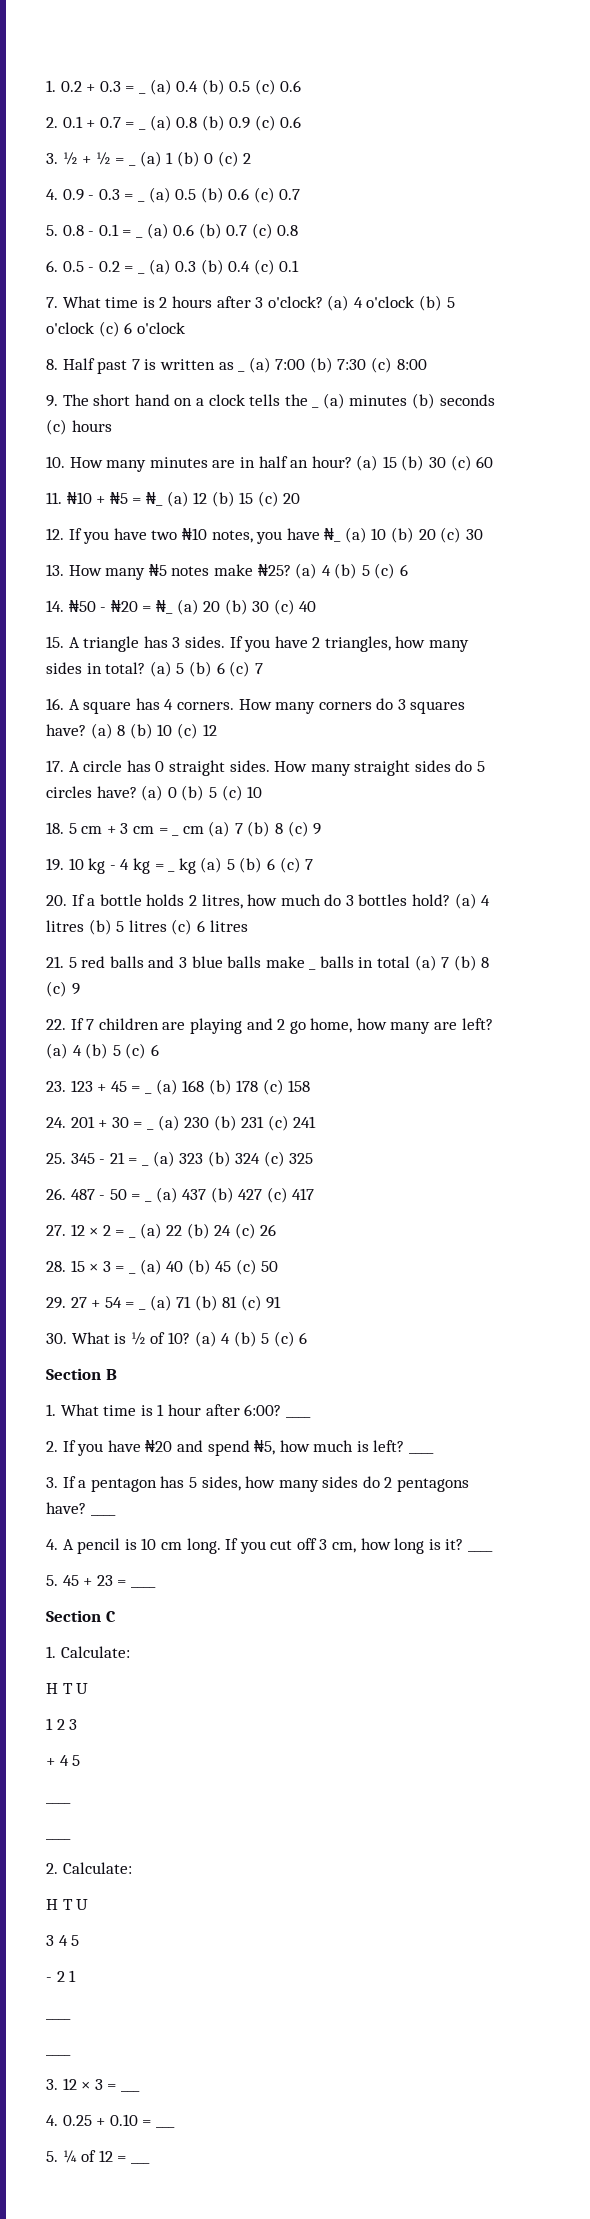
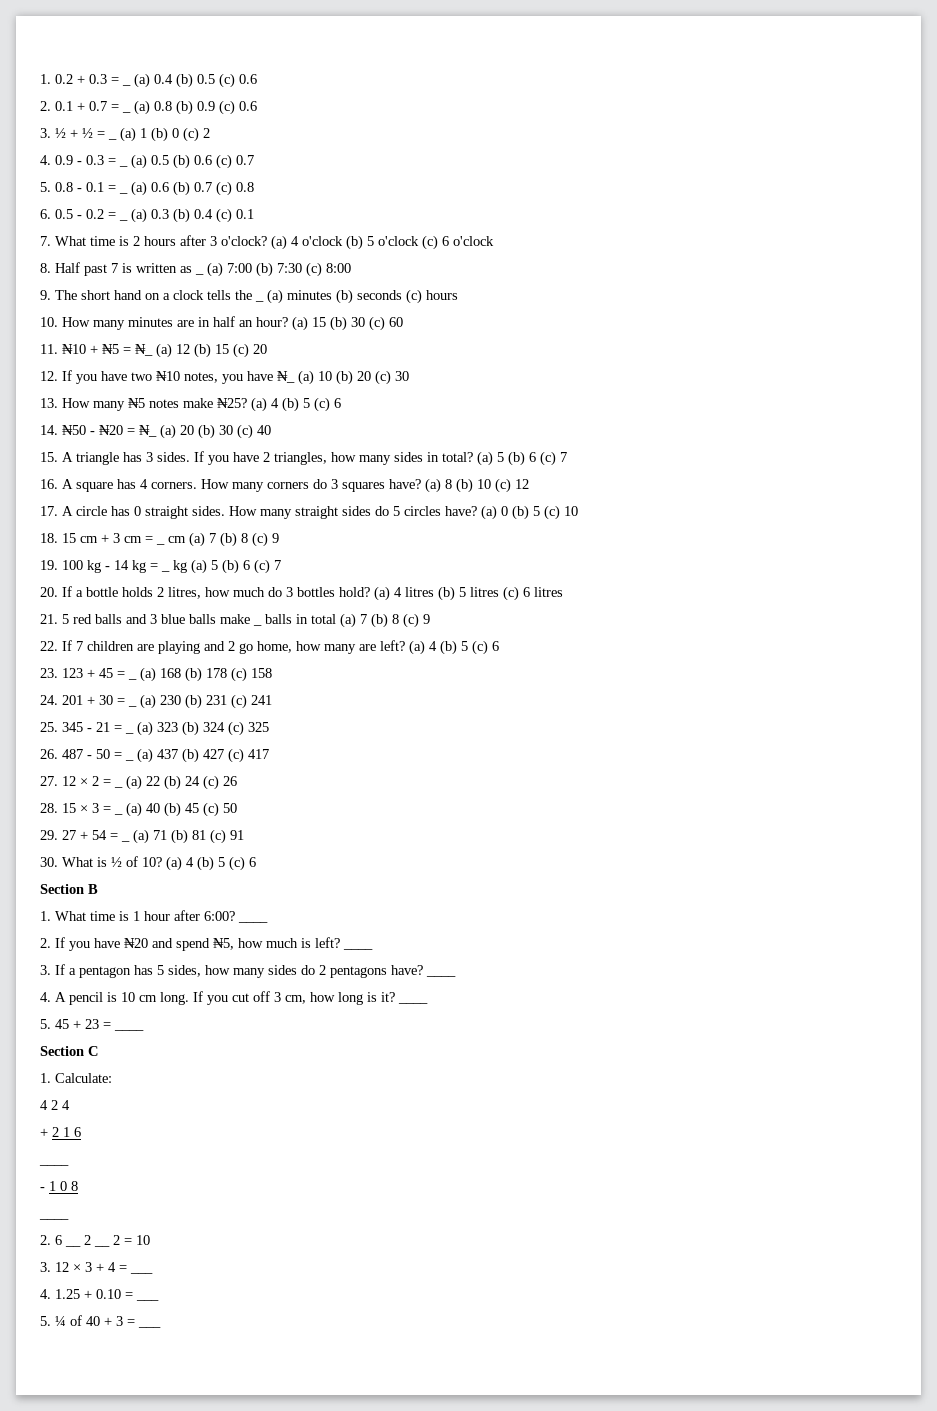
- 18. 5 cm + 3 cm = _ cm (a) 7 (b) 8 (c) 9
+ 18. 15 cm + 3 cm = _ cm (a) 7 (b) 8 (c) 9
- 19. 10 kg - 4 kg = _ kg (a) 5 (b) 6 (c) 7
+ 19. 100 kg - 14 kg = _ kg (a) 5 (b) 6 (c) 7
  1. Calculate:
- H T U
- 1 2 3
- + 4 5
+ 4 2 4
+ + 2 1 6
  ____
+ - 1 0 8
  ____
- 2. Calculate:
- H T U
- 3 4 5
- - 2 1
- ____
- ____
+ 2. 6 __ 2 __ 2 = 10
- 3. 12 × 3 = ___
+ 3. 12 × 3 + 4 = ___
- 4. 0.25 + 0.10 = ___
+ 4. 1.25 + 0.10 = ___
- 5. ¼ of 12 = ___
+ 5. ¼ of 40 + 3 = ___

